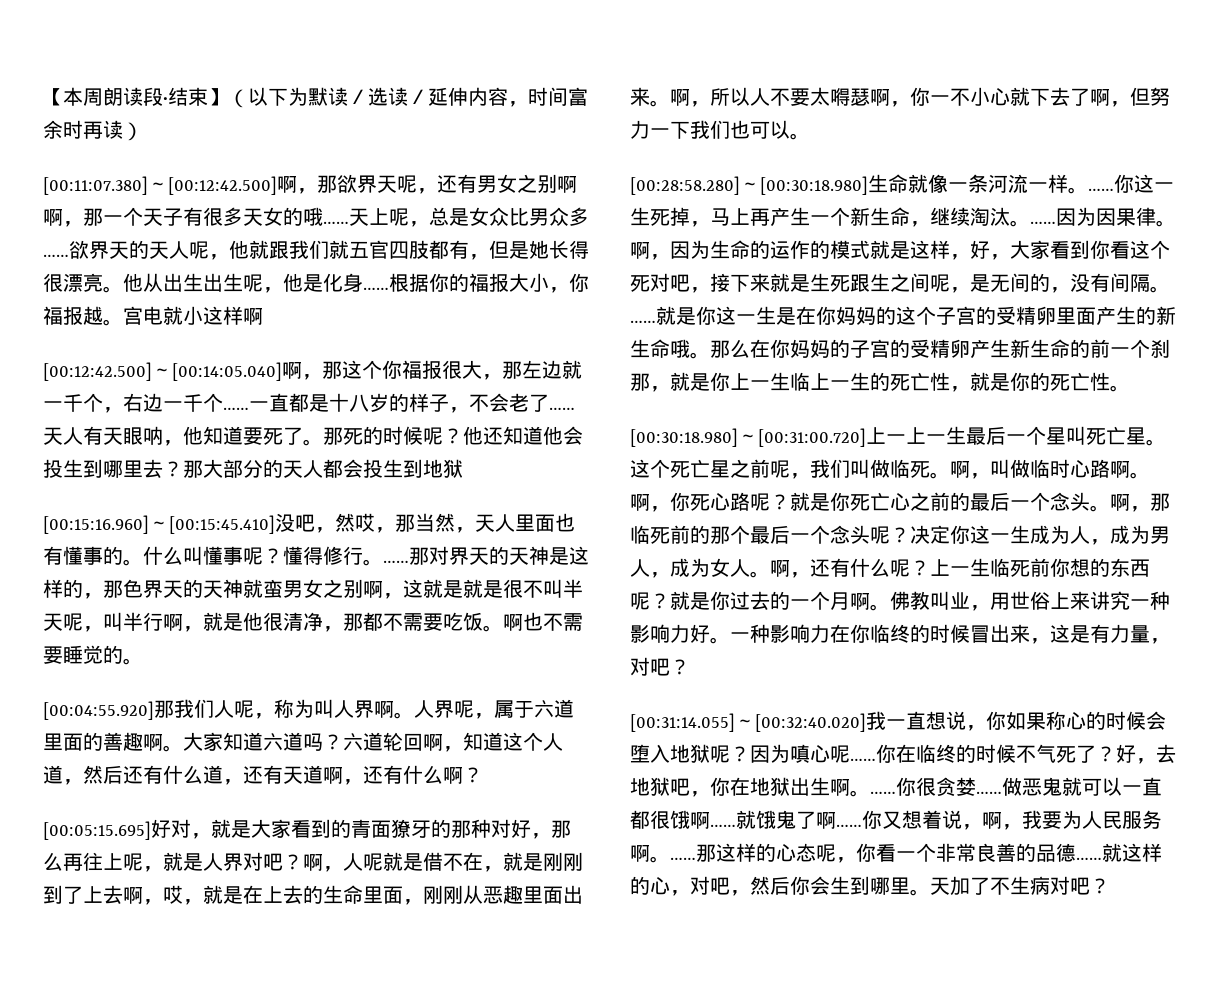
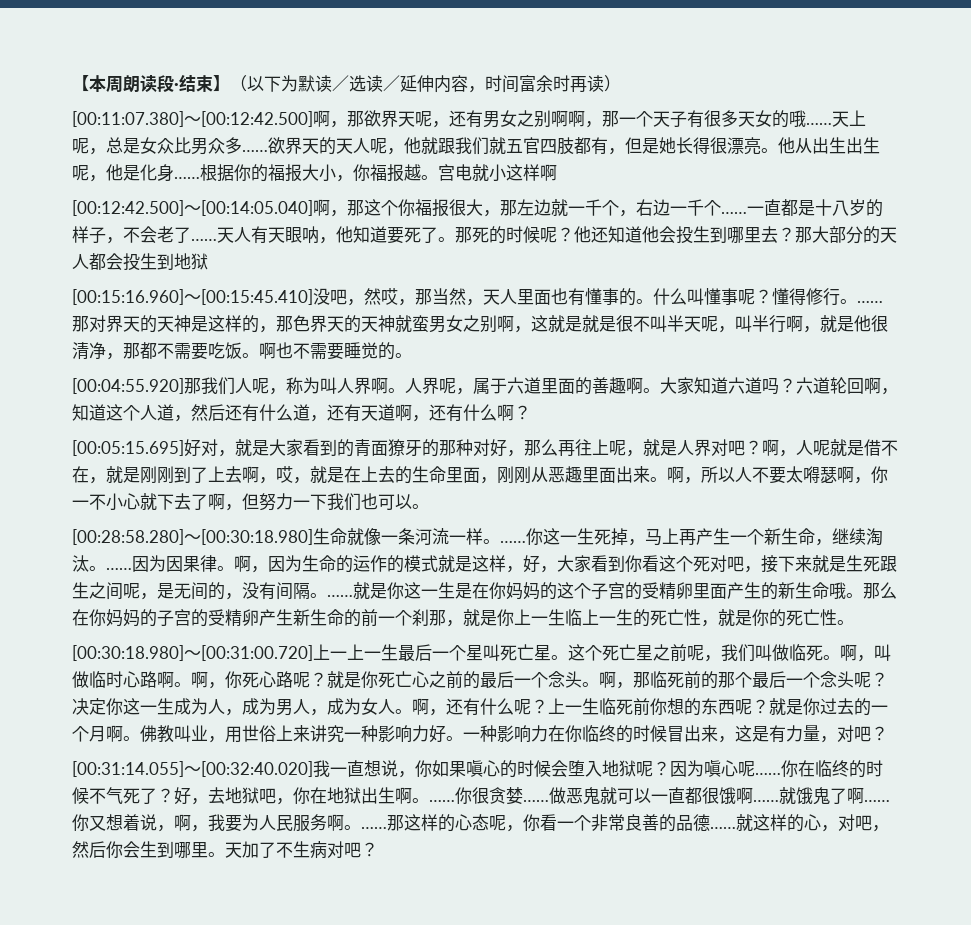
- [00:31:14.055]～[00:32:40.020]我一直想说，你如果称心的时候会堕入地狱呢？
+ [00:31:14.055]～[00:32:40.020]我一直想说，你如果嗔心的时候会堕入地狱呢？

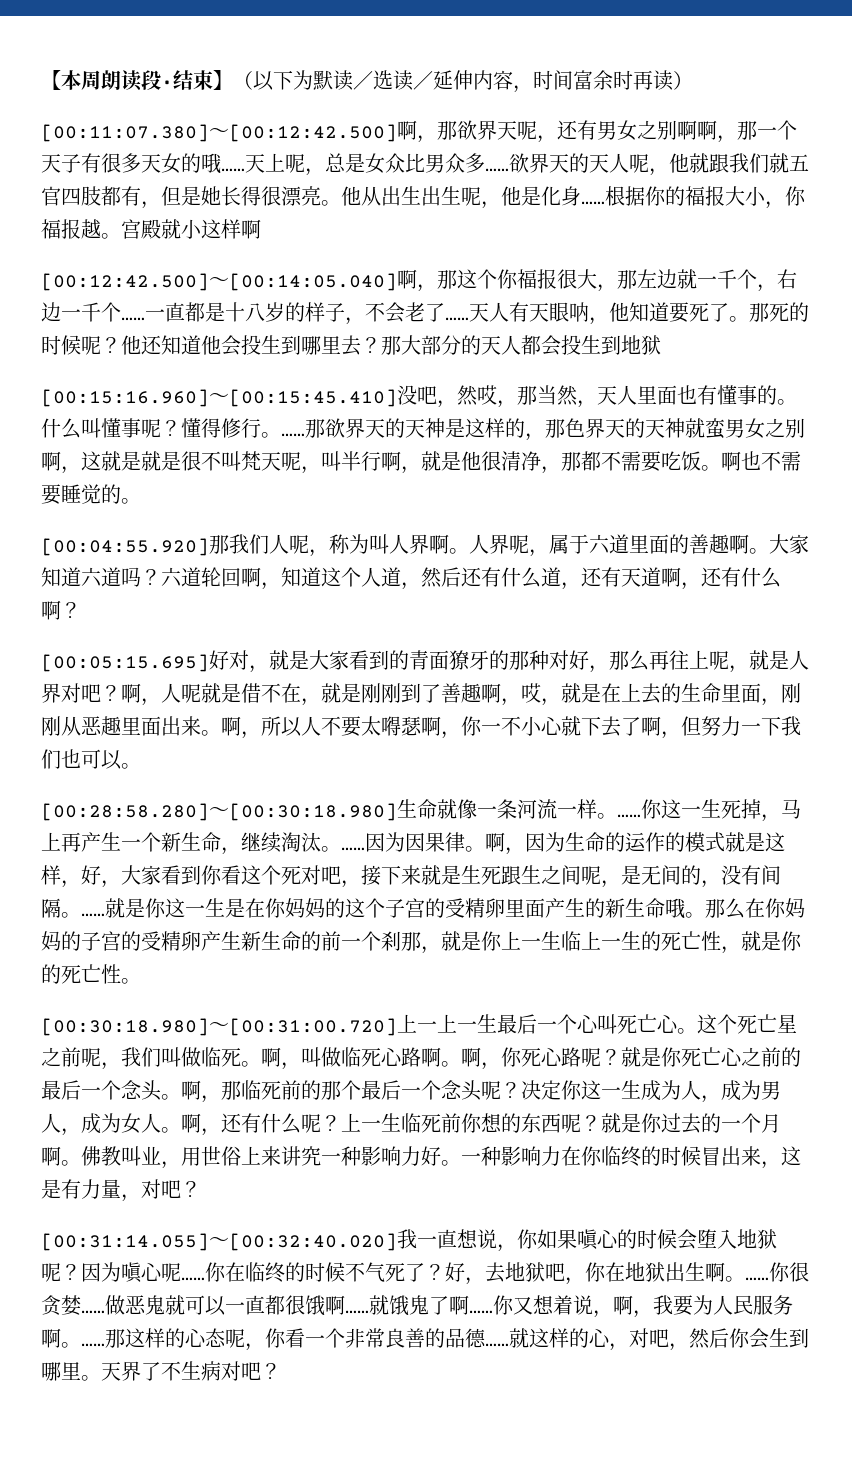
- 宫电就小这样啊
+ 宫殿就小这样啊
- 那对界天的天神是这样的，那色界天的天神就蛮男女之别啊，这就是就是很不叫半天呢，叫半行啊，就是他很清净，那都不需要吃饭。
+ 那欲界天的天神是这样的，那色界天的天神就蛮男女之别啊，这就是就是很不叫梵天呢，叫半行啊，就是他很清净，那都不需要吃饭。
- 啊，人呢就是借不在，就是刚刚到了上去啊，哎，就是在上去的生命里面，刚刚从恶趣里面出来。
+ 啊，人呢就是借不在，就是刚刚到了善趣啊，哎，就是在上去的生命里面，刚刚从恶趣里面出来。
- [00:30:18.980]～[00:31:00.720]上一上一生最后一个星叫死亡星。
+ [00:30:18.980]～[00:31:00.720]上一上一生最后一个心叫死亡心。
- 啊，叫做临时心路啊。
+ 啊，叫做临死心路啊。
- 天加了不生病对吧？
+ 天界了不生病对吧？

